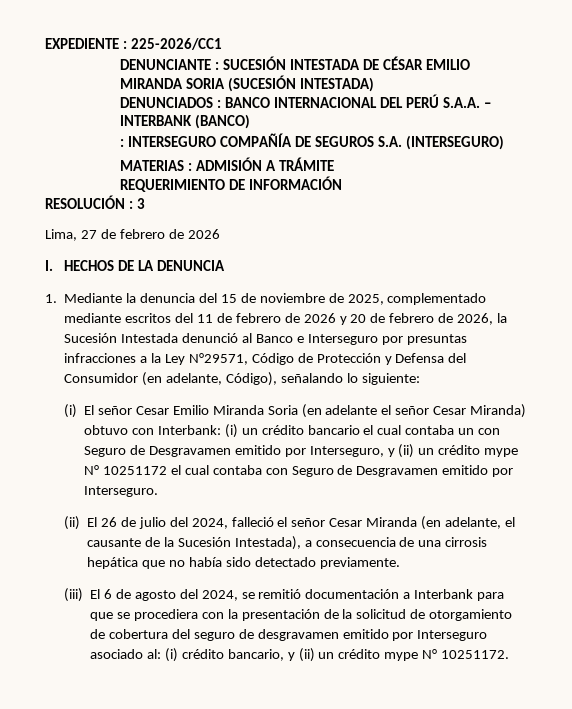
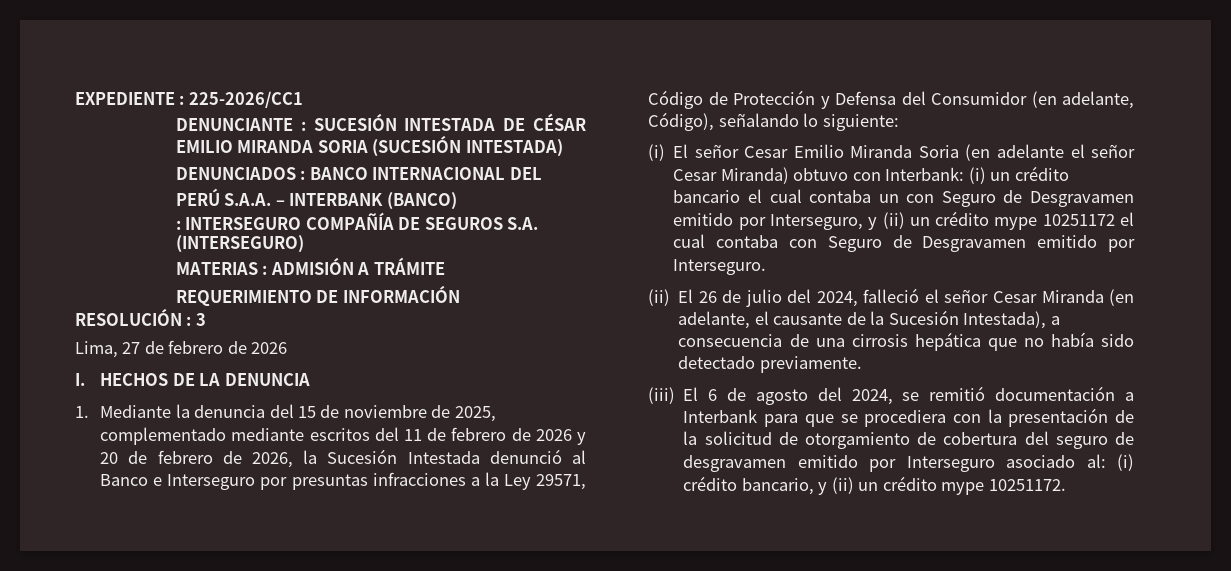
- 1. Mediante la denuncia del 15 de noviembre de 2025, complementado mediante escritos del 11 de febrero de 2026 y 20 de febrero de 2026, la Sucesión Intestada denunció al Banco e Interseguro por presuntas infracciones a la Ley N°29571, Código de Protección y Defensa del Consumidor (en adelante, Código), señalando lo siguiente:
+ 1. Mediante la denuncia del 15 de noviembre de 2025, complementado mediante escritos del 11 de febrero de 2026 y 20 de febrero de 2026, la Sucesión Intestada denunció al Banco e Interseguro por presuntas infracciones a la Ley 29571, Código de Protección y Defensa del Consumidor (en adelante, Código), señalando lo siguiente:
- (i) El señor Cesar Emilio Miranda Soria (en adelante el señor Cesar Miranda) obtuvo con Interbank: (i) un crédito bancario el cual contaba un con Seguro de Desgravamen emitido por Interseguro, y (ii) un crédito mype N° 10251172 el cual contaba con Seguro de Desgravamen emitido por Interseguro.
+ (i) El señor Cesar Emilio Miranda Soria (en adelante el señor Cesar Miranda) obtuvo con Interbank: (i) un crédito bancario el cual contaba un con Seguro de Desgravamen emitido por Interseguro, y (ii) un crédito mype 10251172 el cual contaba con Seguro de Desgravamen emitido por Interseguro.
- (iii) El 6 de agosto del 2024, se remitió documentación a Interbank para que se procediera con la presentación de la solicitud de otorgamiento de cobertura del seguro de desgravamen emitido por Interseguro asociado al: (i) crédito bancario, y (ii) un crédito mype N° 10251172.
+ (iii) El 6 de agosto del 2024, se remitió documentación a Interbank para que se procediera con la presentación de la solicitud de otorgamiento de cobertura del seguro de desgravamen emitido por Interseguro asociado al: (i) crédito bancario, y (ii) un crédito mype 10251172.

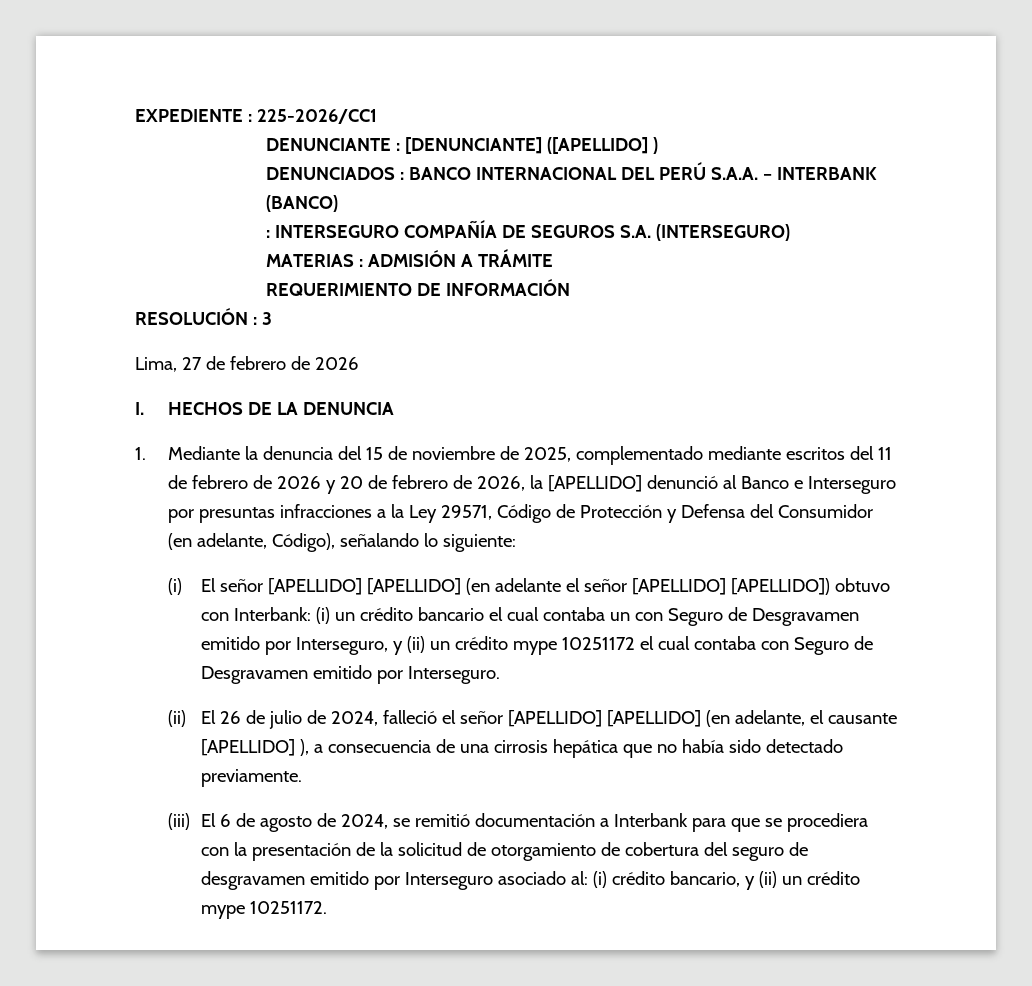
- DENUNCIANTE : SUCESIÓN INTESTADA DE CÉSAR EMILIO MIRANDA SORIA (SUCESIÓN INTESTADA)
+ DENUNCIANTE : [DENUNCIANTE] ([APELLIDO] )
- 1. Mediante la denuncia del 15 de noviembre de 2025, complementado mediante escritos del 11 de febrero de 2026 y 20 de febrero de 2026, la Sucesión Intestada denunció al Banco e Interseguro por presuntas infracciones a la Ley 29571, Código de Protección y Defensa del Consumidor (en adelante, Código), señalando lo siguiente:
+ 1. Mediante la denuncia del 15 de noviembre de 2025, complementado mediante escritos del 11 de febrero de 2026 y 20 de febrero de 2026, la [APELLIDO] denunció al Banco e Interseguro por presuntas infracciones a la Ley 29571, Código de Protección y Defensa del Consumidor (en adelante, Código), señalando lo siguiente:
- (i) El señor Cesar Emilio Miranda Soria (en adelante el señor Cesar Miranda) obtuvo con Interbank: (i) un crédito bancario el cual contaba un con Seguro de Desgravamen emitido por Interseguro, y (ii) un crédito mype 10251172 el cual contaba con Seguro de Desgravamen emitido por Interseguro.
+ (i) El señor [APELLIDO] [APELLIDO] (en adelante el señor [APELLIDO] [APELLIDO]) obtuvo con Interbank: (i) un crédito bancario el cual contaba un con Seguro de Desgravamen emitido por Interseguro, y (ii) un crédito mype 10251172 el cual contaba con Seguro de Desgravamen emitido por Interseguro.
- (ii) El 26 de julio del 2024, falleció el señor Cesar Miranda (en adelante, el causante de la Sucesión Intestada), a consecuencia de una cirrosis hepática que no había sido detectado previamente.
+ (ii) El 26 de julio de 2024, falleció el señor [APELLIDO] [APELLIDO] (en adelante, el causante [APELLIDO] ), a consecuencia de una cirrosis hepática que no había sido detectado previamente.
- (iii) El 6 de agosto del 2024, se remitió documentación a Interbank para que se procediera con la presentación de la solicitud de otorgamiento de cobertura del seguro de desgravamen emitido por Interseguro asociado al: (i) crédito bancario, y (ii) un crédito mype 10251172.
+ (iii) El 6 de agosto de 2024, se remitió documentación a Interbank para que se procediera con la presentación de la solicitud de otorgamiento de cobertura del seguro de desgravamen emitido por Interseguro asociado al: (i) crédito bancario, y (ii) un crédito mype 10251172.

